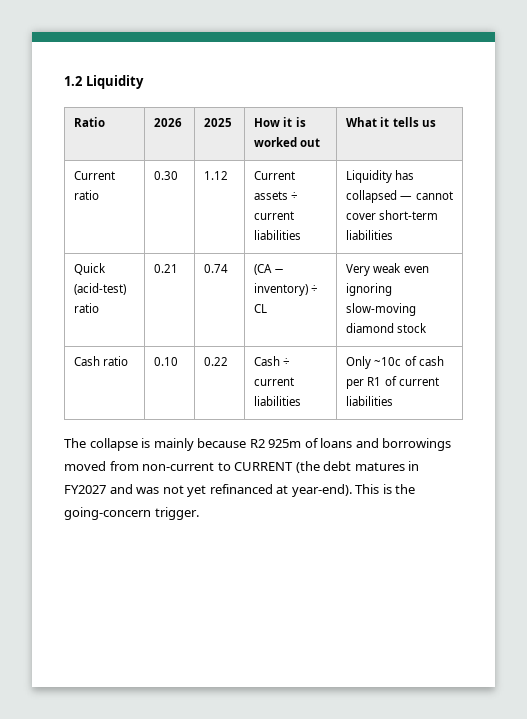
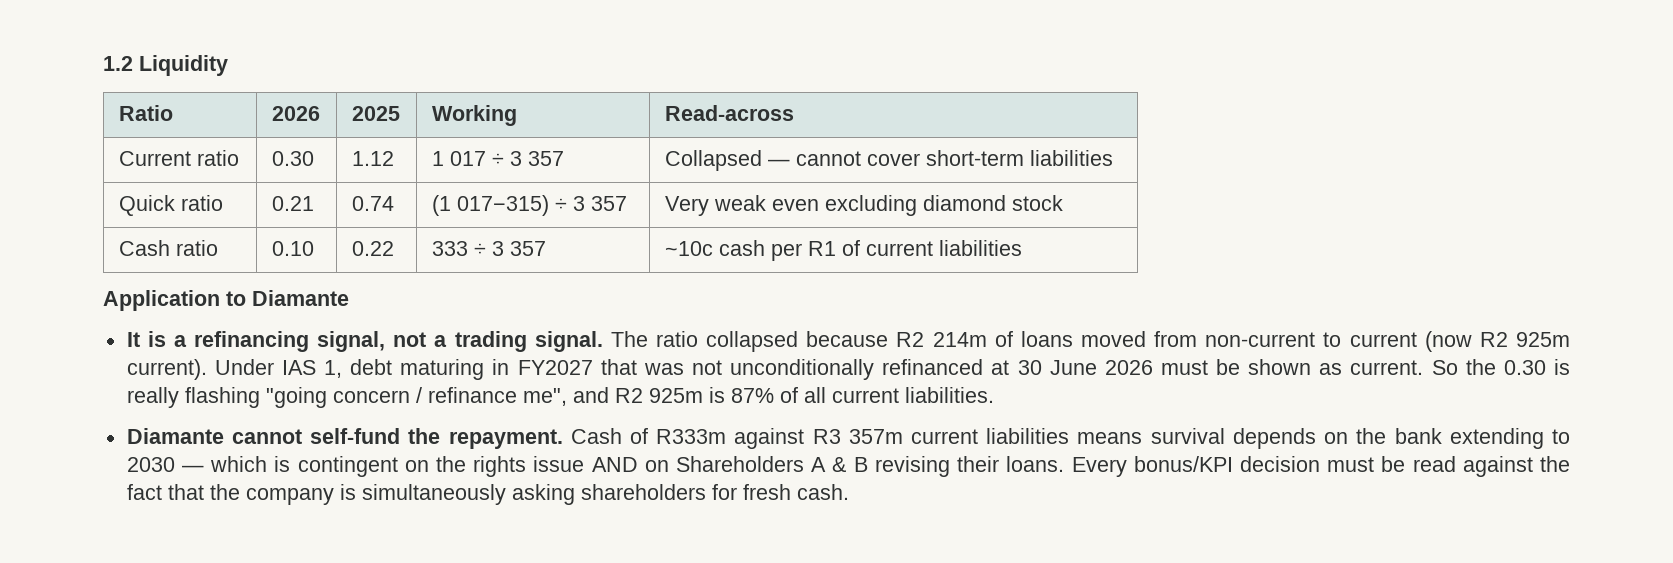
- Ratio | 2026 | 2025 | How it is worked out | What it tells us
- Current ratio | 0.30 | 1.12 | Current assets ÷ current liabilities | Liquidity has collapsed — cannot cover short-term liabilities
+ Ratio | 2026 | 2025 | Working | Read-across
+ Current ratio | 0.30 | 1.12 | 1 017 ÷ 3 357 | Collapsed — cannot cover short-term liabilities
- Quick (acid-test) ratio | 0.21 | 0.74 | (CA − inventory) ÷ CL | Very weak even ignoring slow-moving diamond stock
+ Quick ratio | 0.21 | 0.74 | (1 017−315) ÷ 3 357 | Very weak even excluding diamond stock
- Cash ratio | 0.10 | 0.22 | Cash ÷ current liabilities | Only ~10c of cash per R1 of current liabilities
+ Cash ratio | 0.10 | 0.22 | 333 ÷ 3 357 | ~10c cash per R1 of current liabilities
- The collapse is mainly because R2 925m of loans and borrowings moved from non-current to CURRENT (the debt matures in FY2027 and was not yet refinanced at year-end). This is the going-concern trigger.
+ Application to Diamante
+ It is a refinancing signal, not a trading signal. The ratio collapsed because R2 214m of loans moved from non-current to current (now R2 925m current). Under IAS 1, debt maturing in FY2027 that was not unconditionally refinanced at 30 June 2026 must be shown as current. So the 0.30 is really flashing "going concern / refinance me", and R2 925m is 87% of all current liabilities.
+ Diamante cannot self-fund the repayment. Cash of R333m against R3 357m current liabilities means survival depends on the bank extending to 2030 — which is contingent on the rights issue AND on Shareholders A & B revising their loans. Every bonus/KPI decision must be read against the fact that the company is simultaneously asking shareholders for fresh cash.

